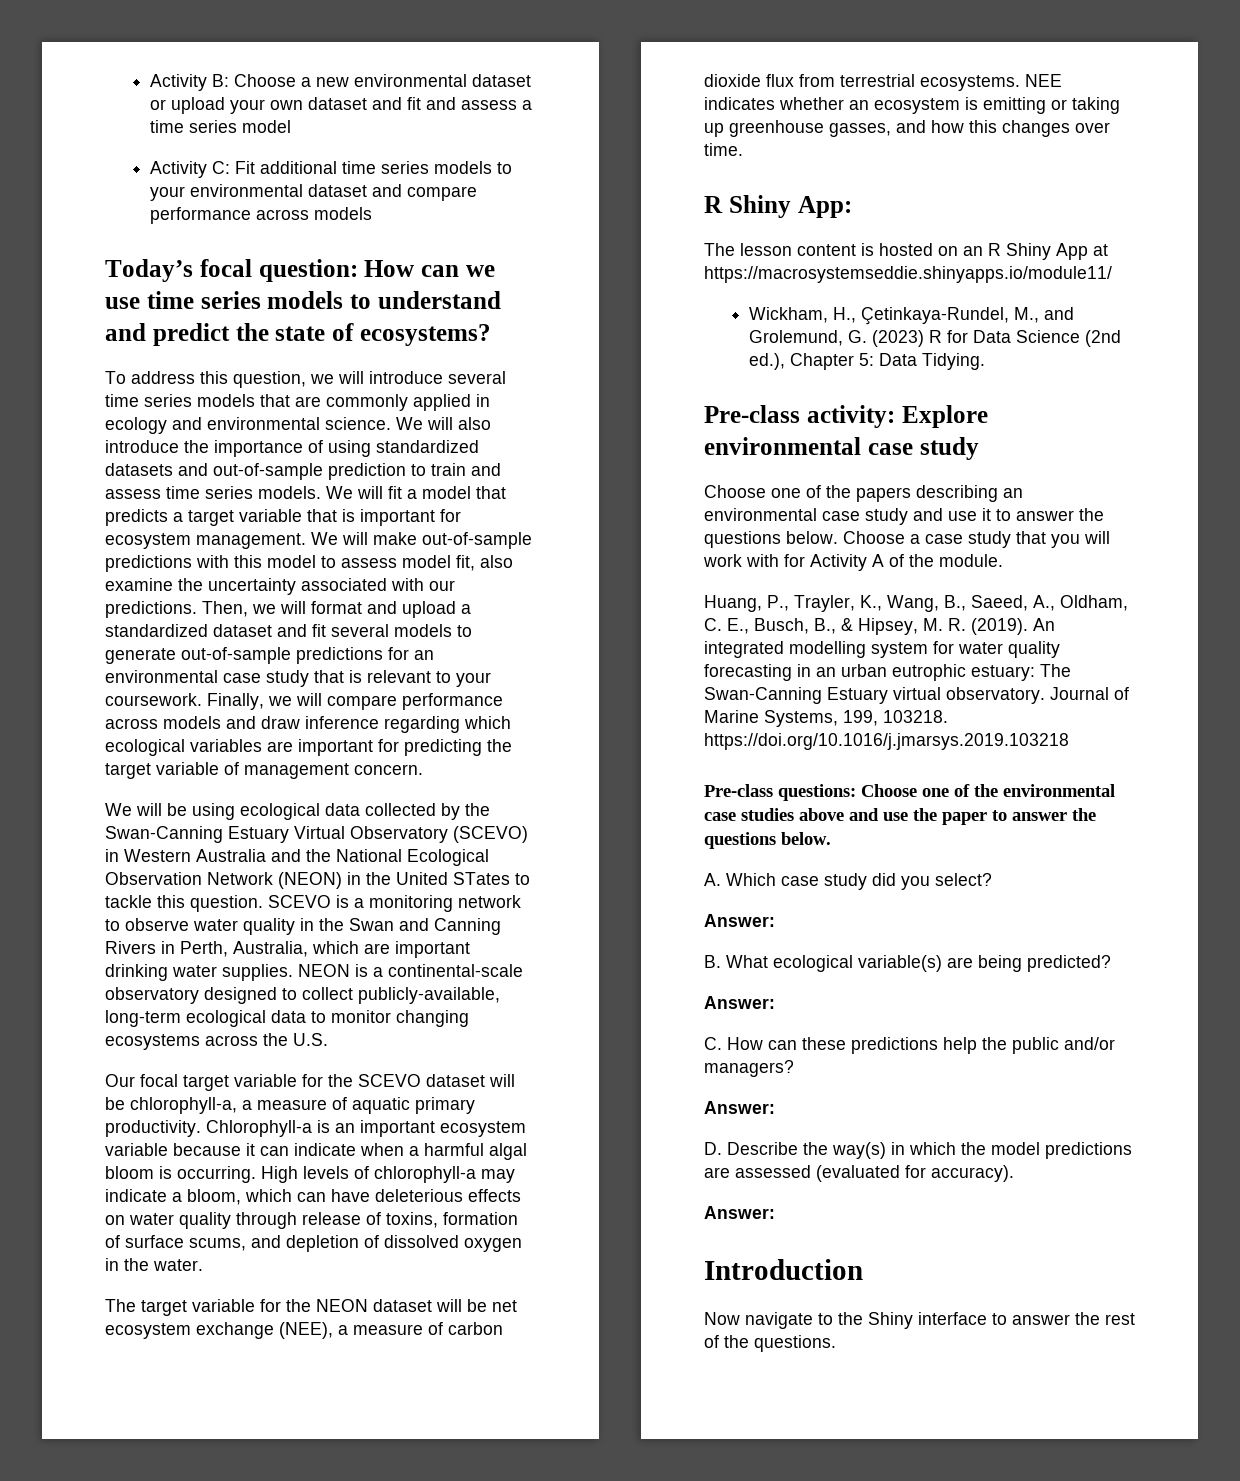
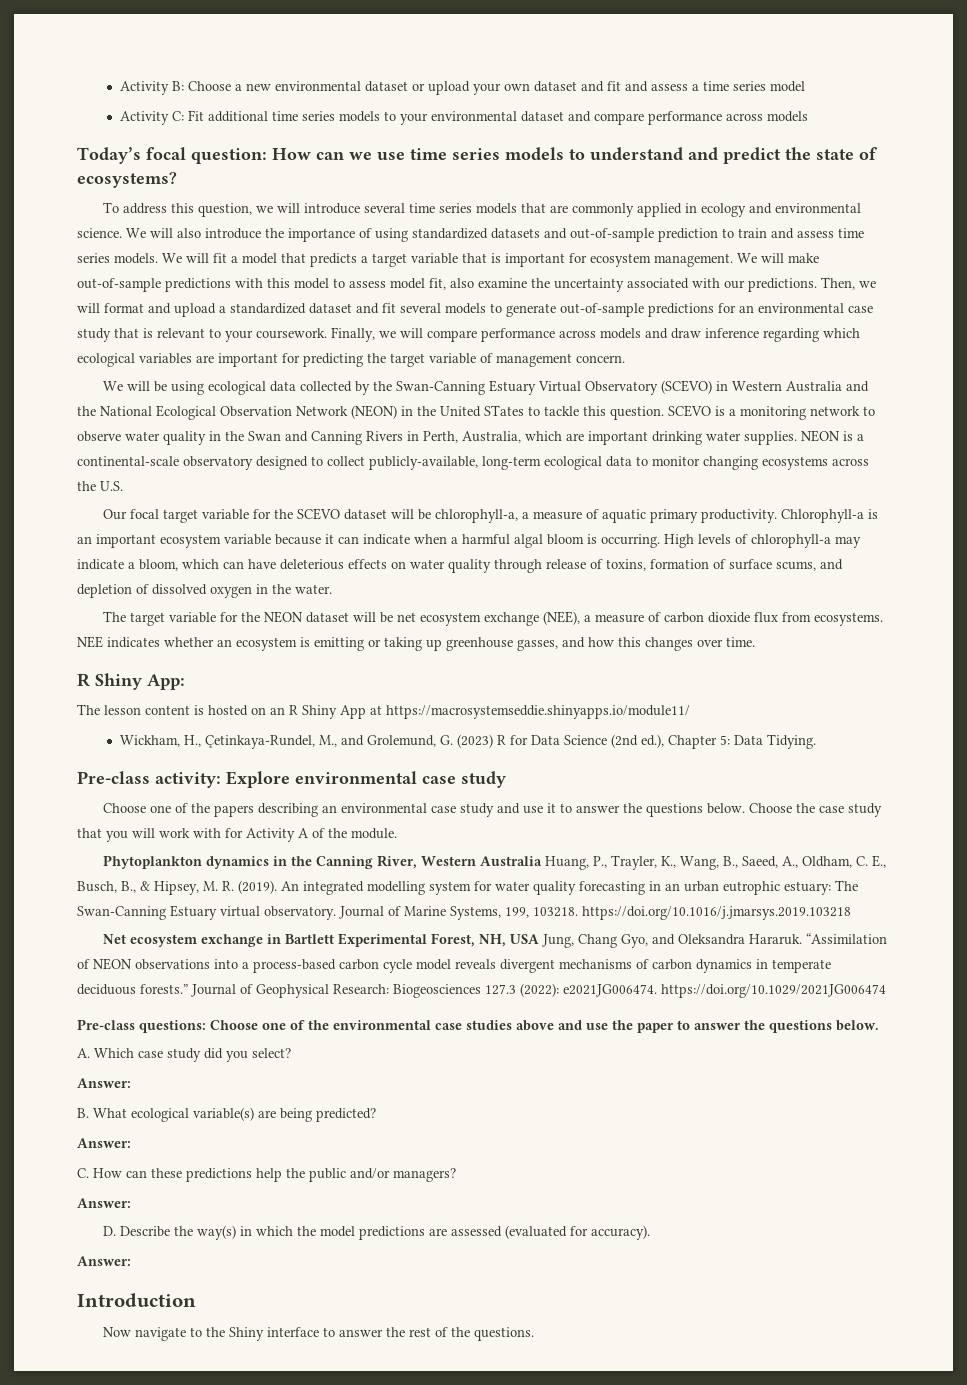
- The target variable for the NEON dataset will be net ecosystem exchange (NEE), a measure of carbon dioxide flux from terrestrial ecosystems.
+ The target variable for the NEON dataset will be net ecosystem exchange (NEE), a measure of carbon dioxide flux from ecosystems.
- Choose a case study that you will work with for Activity A of the module.
+ Choose the case study that you will work with for Activity A of the module.
- Huang, P., Trayler, K., Wang, B., Saeed, A., Oldham, C. E., Busch, B., & Hipsey, M. R. (2019).
+ Phytoplankton dynamics in the Canning River, Western Australia Huang, P., Trayler, K., Wang, B., Saeed, A., Oldham, C. E., Busch, B., & Hipsey, M. R. (2019).
+ Net ecosystem exchange in Bartlett Experimental Forest, NH, USA Jung, Chang Gyo, and Oleksandra Hararuk. “Assimilation of NEON observations into a process‐based carbon cycle model reveals divergent mechanisms of carbon dynamics in temperate deciduous forests.” Journal of Geophysical Research: Biogeosciences 127.3 (2022): e2021JG006474. https://doi.org/10.1029/2021JG006474

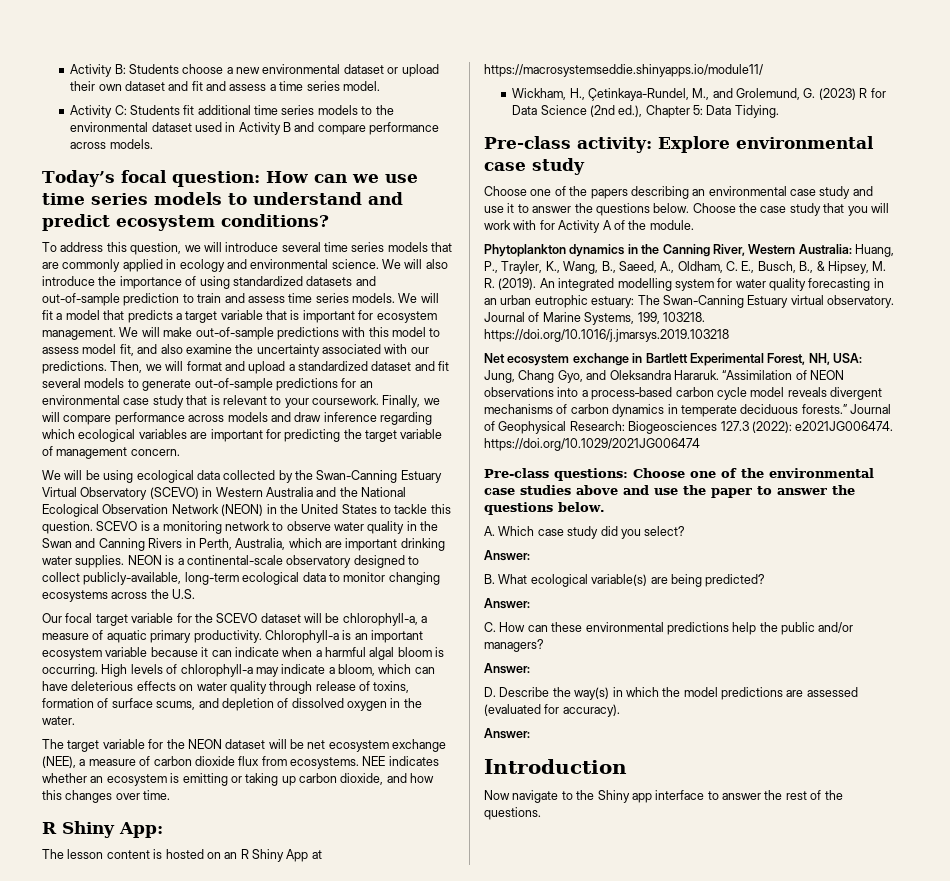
- Activity B: Choose a new environmental dataset or upload your own dataset and fit and assess a time series model
+ Activity B: Students choose a new environmental dataset or upload their own dataset and fit and assess a time series model.
- Activity C: Fit additional time series models to your environmental dataset and compare performance across models
+ Activity C: Students fit additional time series models to the environmental dataset used in Activity B and compare performance across models.
- Today’s focal question: How can we use time series models to understand and predict the state of ecosystems?
+ Today’s focal question: How can we use time series models to understand and predict ecosystem conditions?
- We will make out-of-sample predictions with this model to assess model fit, also examine the uncertainty associated with our predictions.
+ We will make out-of-sample predictions with this model to assess model fit, and also examine the uncertainty associated with our predictions.
- We will be using ecological data collected by the Swan-Canning Estuary Virtual Observatory (SCEVO) in Western Australia and the National Ecological Observation Network (NEON) in the United STates to tackle this question.
+ We will be using ecological data collected by the Swan-Canning Estuary Virtual Observatory (SCEVO) in Western Australia and the National Ecological Observation Network (NEON) in the United States to tackle this question.
- NEE indicates whether an ecosystem is emitting or taking up greenhouse gasses, and how this changes over time.
+ NEE indicates whether an ecosystem is emitting or taking up carbon dioxide, and how this changes over time.
- Phytoplankton dynamics in the Canning River, Western Australia Huang, P., Trayler, K., Wang, B., Saeed, A., Oldham, C. E., Busch, B., & Hipsey, M. R. (2019).
+ Phytoplankton dynamics in the Canning River, Western Australia: Huang, P., Trayler, K., Wang, B., Saeed, A., Oldham, C. E., Busch, B., & Hipsey, M. R. (2019).
- Net ecosystem exchange in Bartlett Experimental Forest, NH, USA Jung, Chang Gyo, and Oleksandra Hararuk.
+ Net ecosystem exchange in Bartlett Experimental Forest, NH, USA: Jung, Chang Gyo, and Oleksandra Hararuk.
- C. How can these predictions help the public and/or managers?
+ C. How can these environmental predictions help the public and/or managers?
- Now navigate to the Shiny interface to answer the rest of the questions.
+ Now navigate to the Shiny app interface to answer the rest of the questions.

